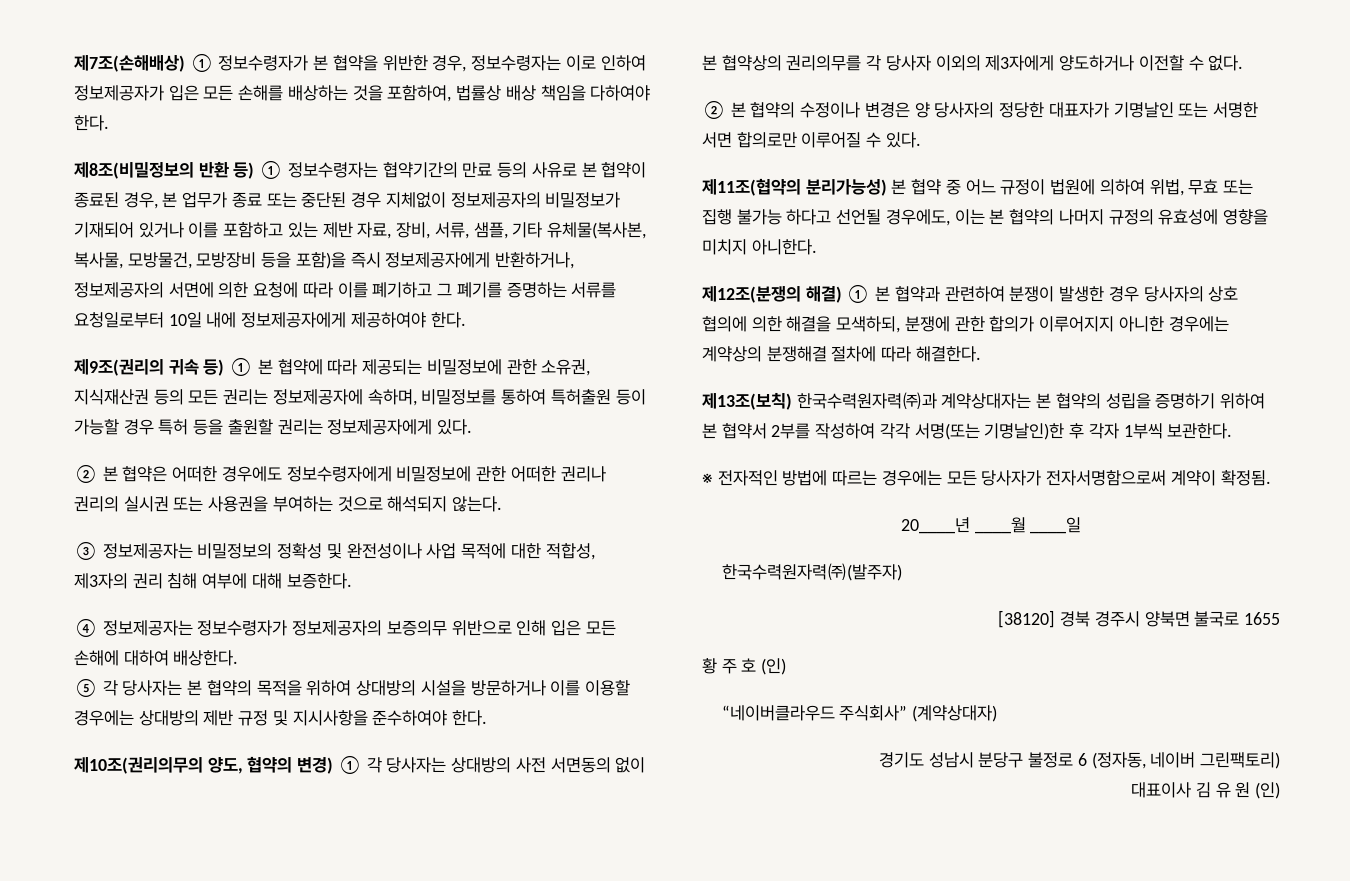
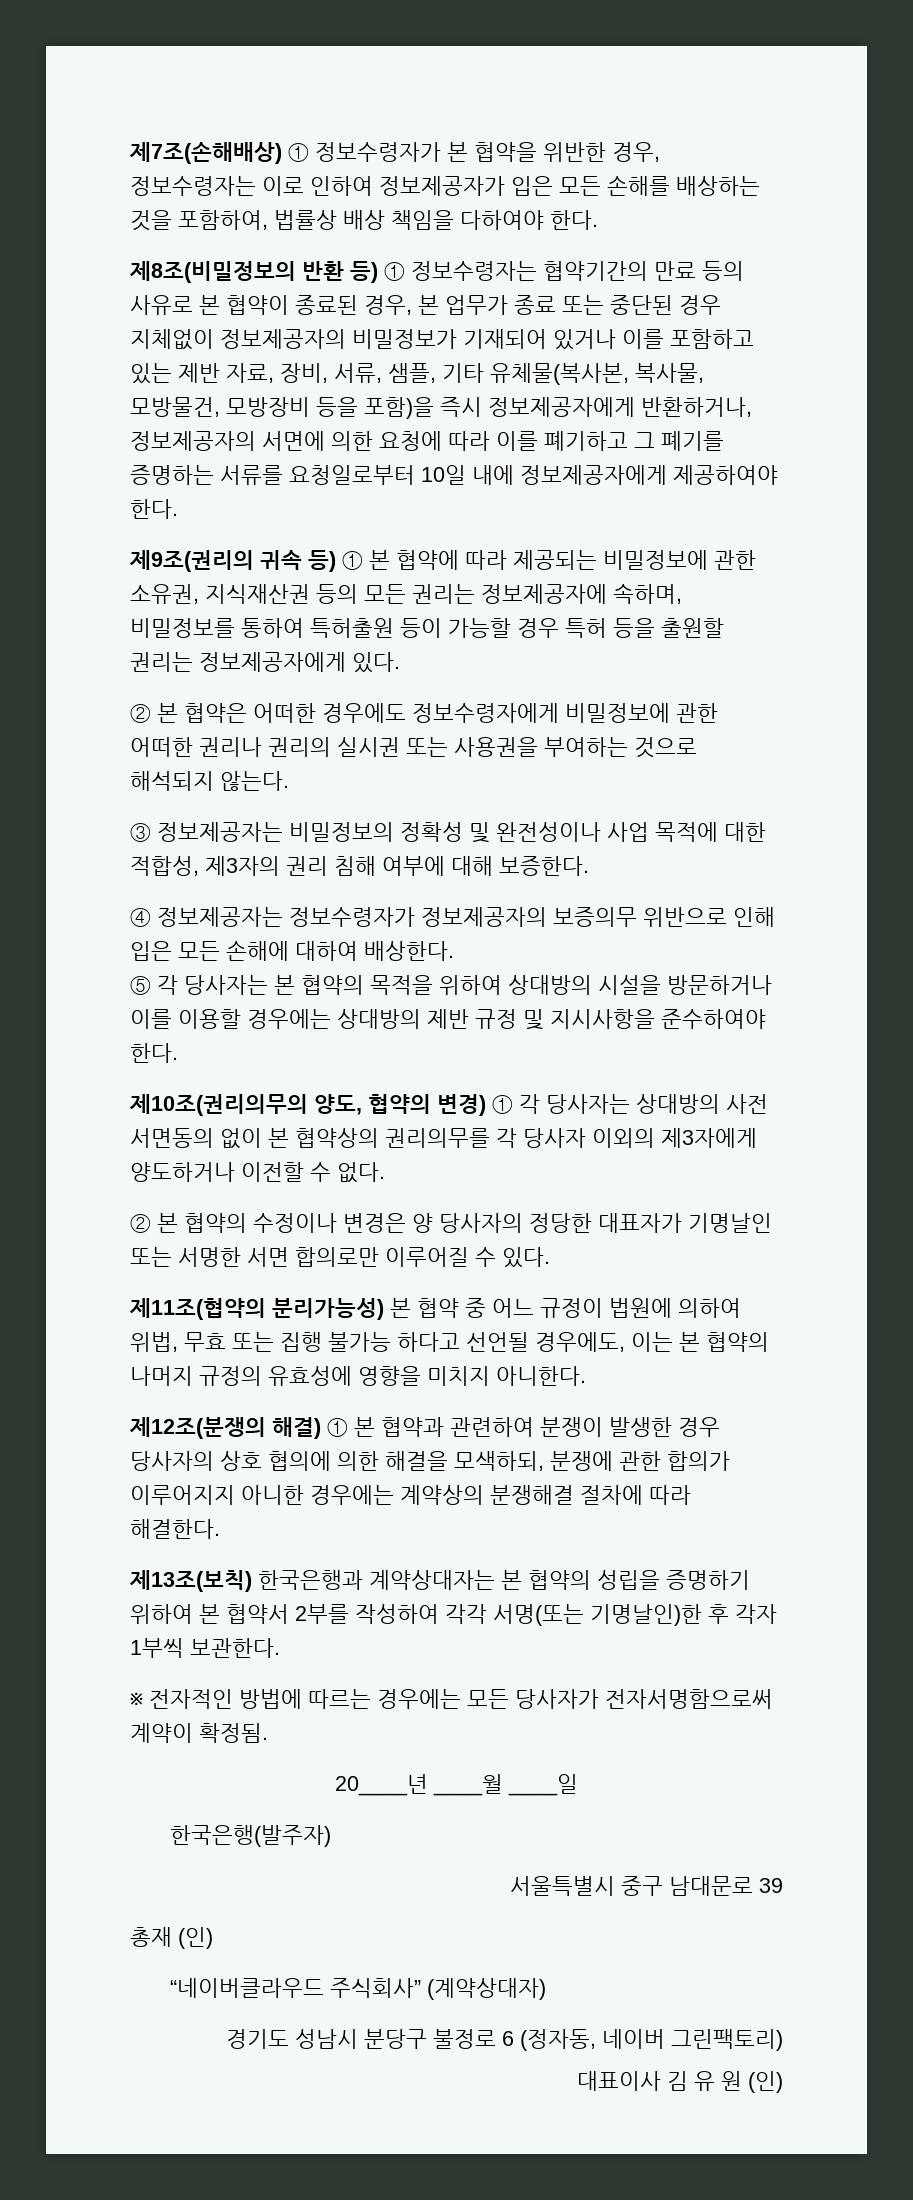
- 제13조(보칙) 한국수력원자력㈜과 계약상대자는 본 협약의 성립을 증명하기 위하여 본 협약서 2부를 작성하여 각각 서명(또는 기명날인)한 후 각자 1부씩 보관한다.
+ 제13조(보칙) 한국은행과 계약상대자는 본 협약의 성립을 증명하기 위하여 본 협약서 2부를 작성하여 각각 서명(또는 기명날인)한 후 각자 1부씩 보관한다.
- 한국수력원자력㈜(발주자)
- [38120] 경북 경주시 양북면 불국로 1655
- 황 주 호 (인)
+ 한국은행(발주자)
+ 서울특별시 중구 남대문로 39
+ 총재 (인)

